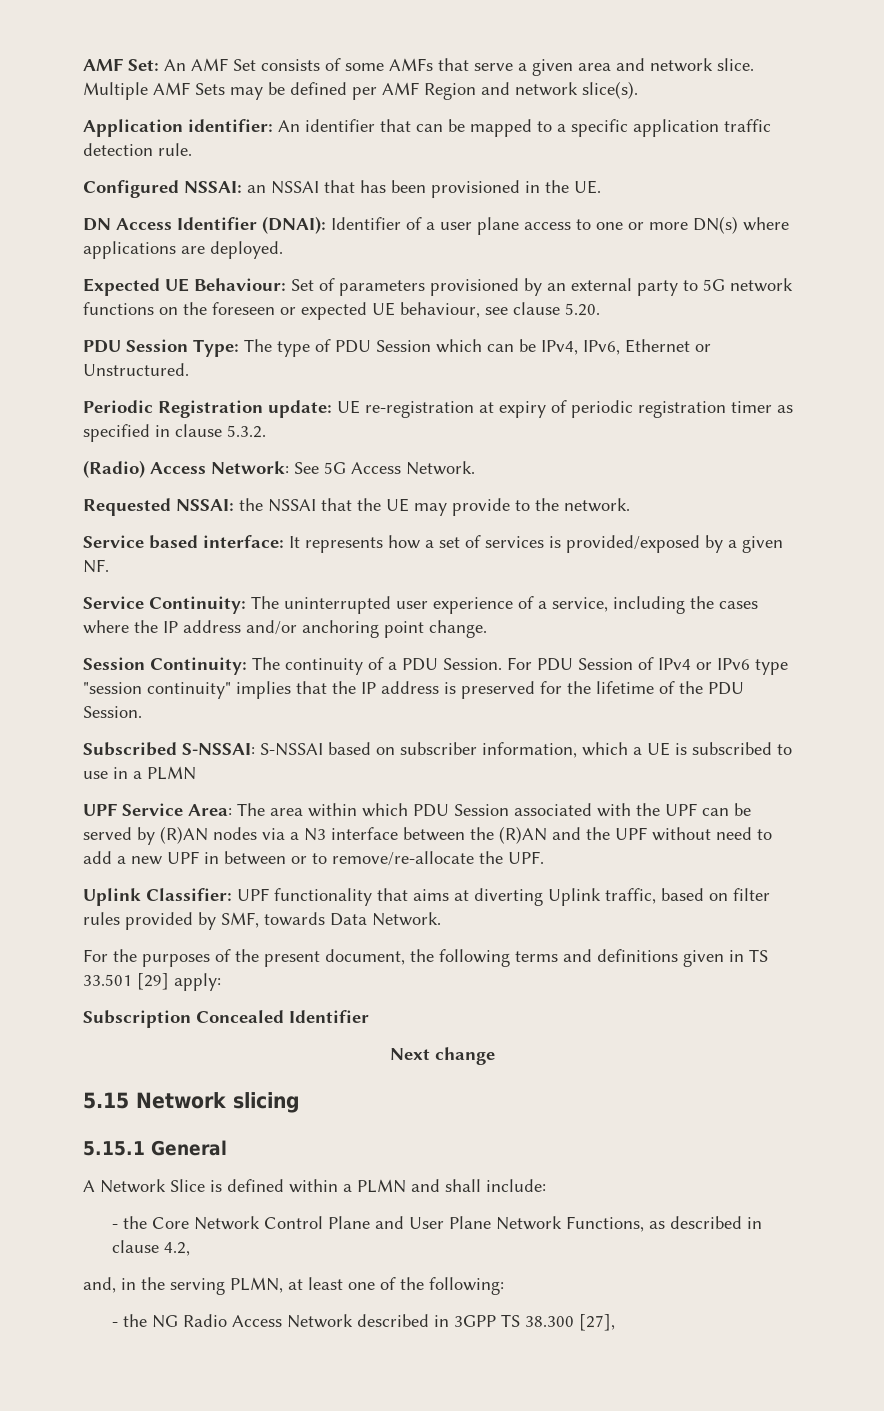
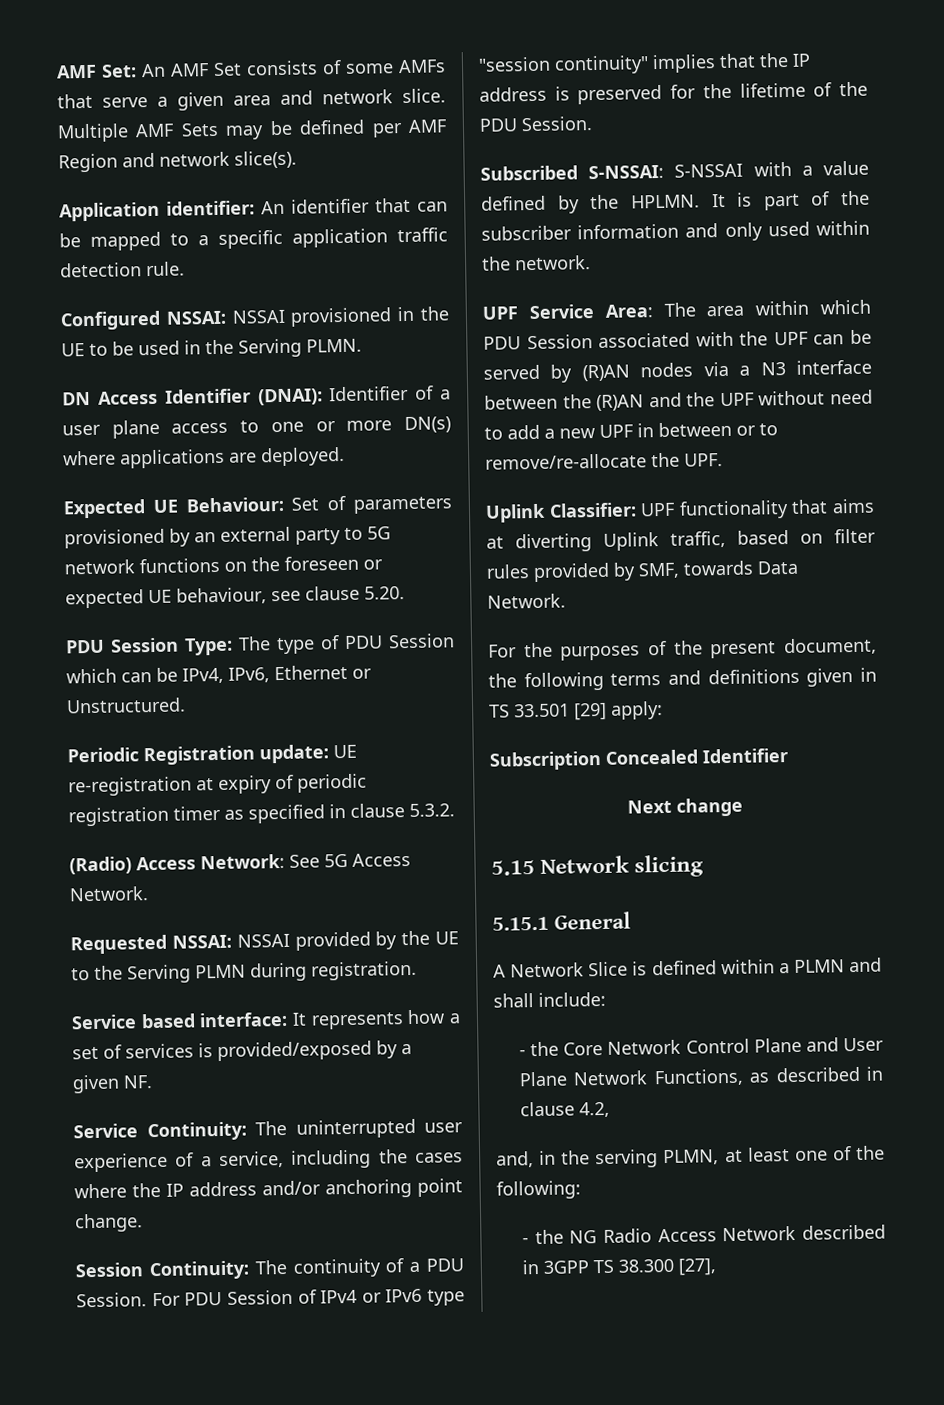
- Configured NSSAI: an NSSAI that has been provisioned in the UE.
+ Configured NSSAI: NSSAI provisioned in the UE to be used in the Serving PLMN.
- Requested NSSAI: the NSSAI that the UE may provide to the network.
+ Requested NSSAI: NSSAI provided by the UE to the Serving PLMN during registration.
- Subscribed S-NSSAI: S-NSSAI based on subscriber information, which a UE is subscribed to use in a PLMN
+ Subscribed S-NSSAI: S-NSSAI with a value defined by the HPLMN. It is part of the subscriber information and only used within the network.

